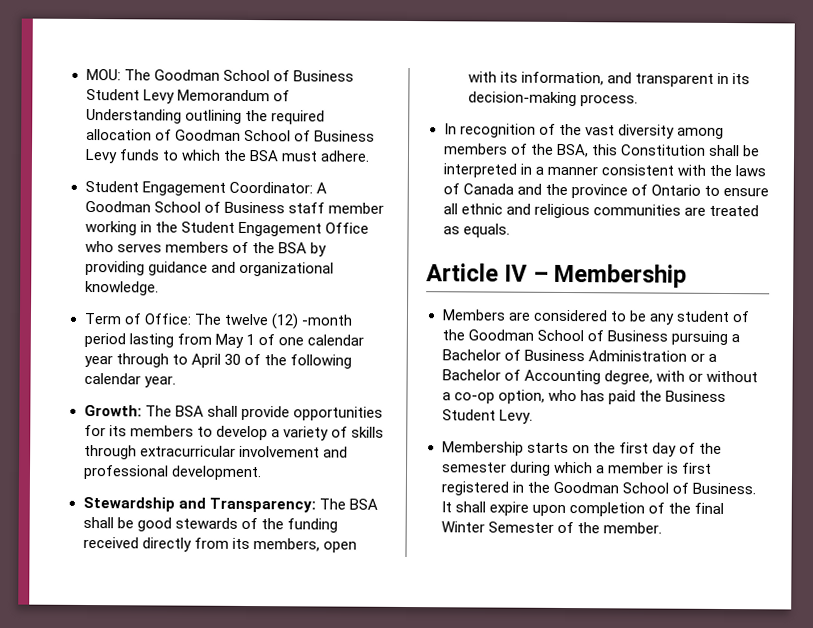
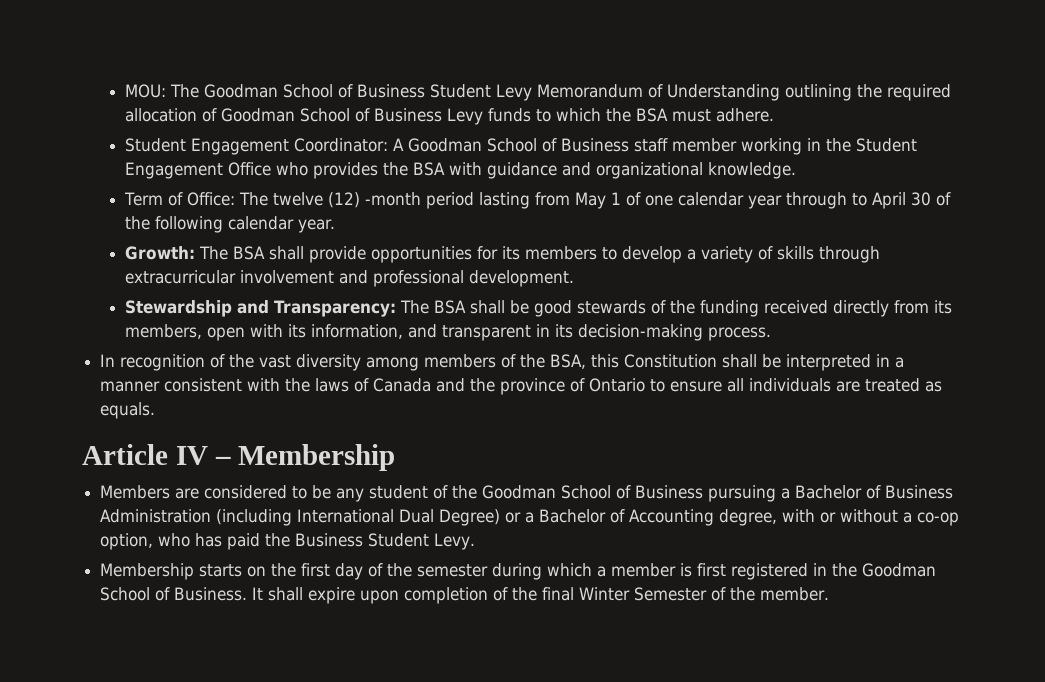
- Student Engagement Coordinator: A Goodman School of Business staff member working in the Student Engagement Office who serves members of the BSA by providing guidance and organizational knowledge.
+ Student Engagement Coordinator: A Goodman School of Business staff member working in the Student Engagement Office who provides the BSA with guidance and organizational knowledge.
- In recognition of the vast diversity among members of the BSA, this Constitution shall be interpreted in a manner consistent with the laws of Canada and the province of Ontario to ensure all ethnic and religious communities are treated as equals.
+ In recognition of the vast diversity among members of the BSA, this Constitution shall be interpreted in a manner consistent with the laws of Canada and the province of Ontario to ensure all individuals are treated as equals.
- Members are considered to be any student of the Goodman School of Business pursuing a Bachelor of Business Administration or a Bachelor of Accounting degree, with or without a co-op option, who has paid the Business Student Levy.
+ Members are considered to be any student of the Goodman School of Business pursuing a Bachelor of Business Administration (including International Dual Degree) or a Bachelor of Accounting degree, with or without a co-op option, who has paid the Business Student Levy.

